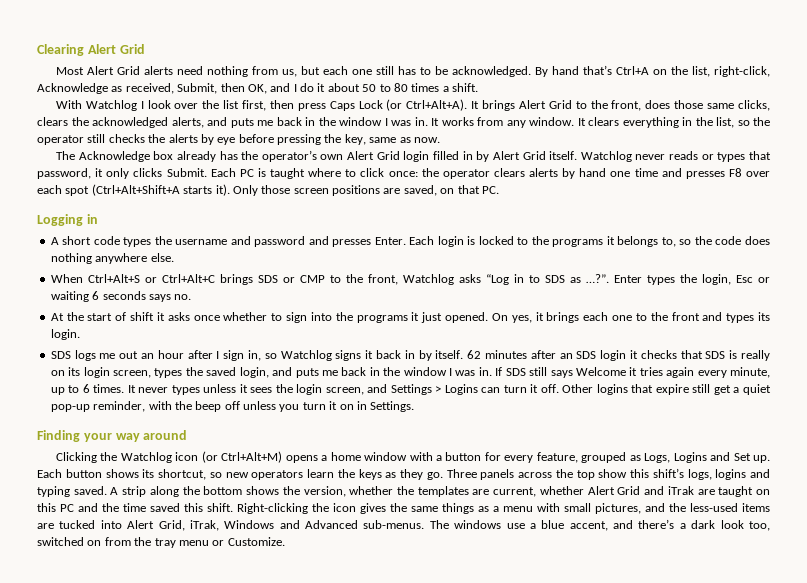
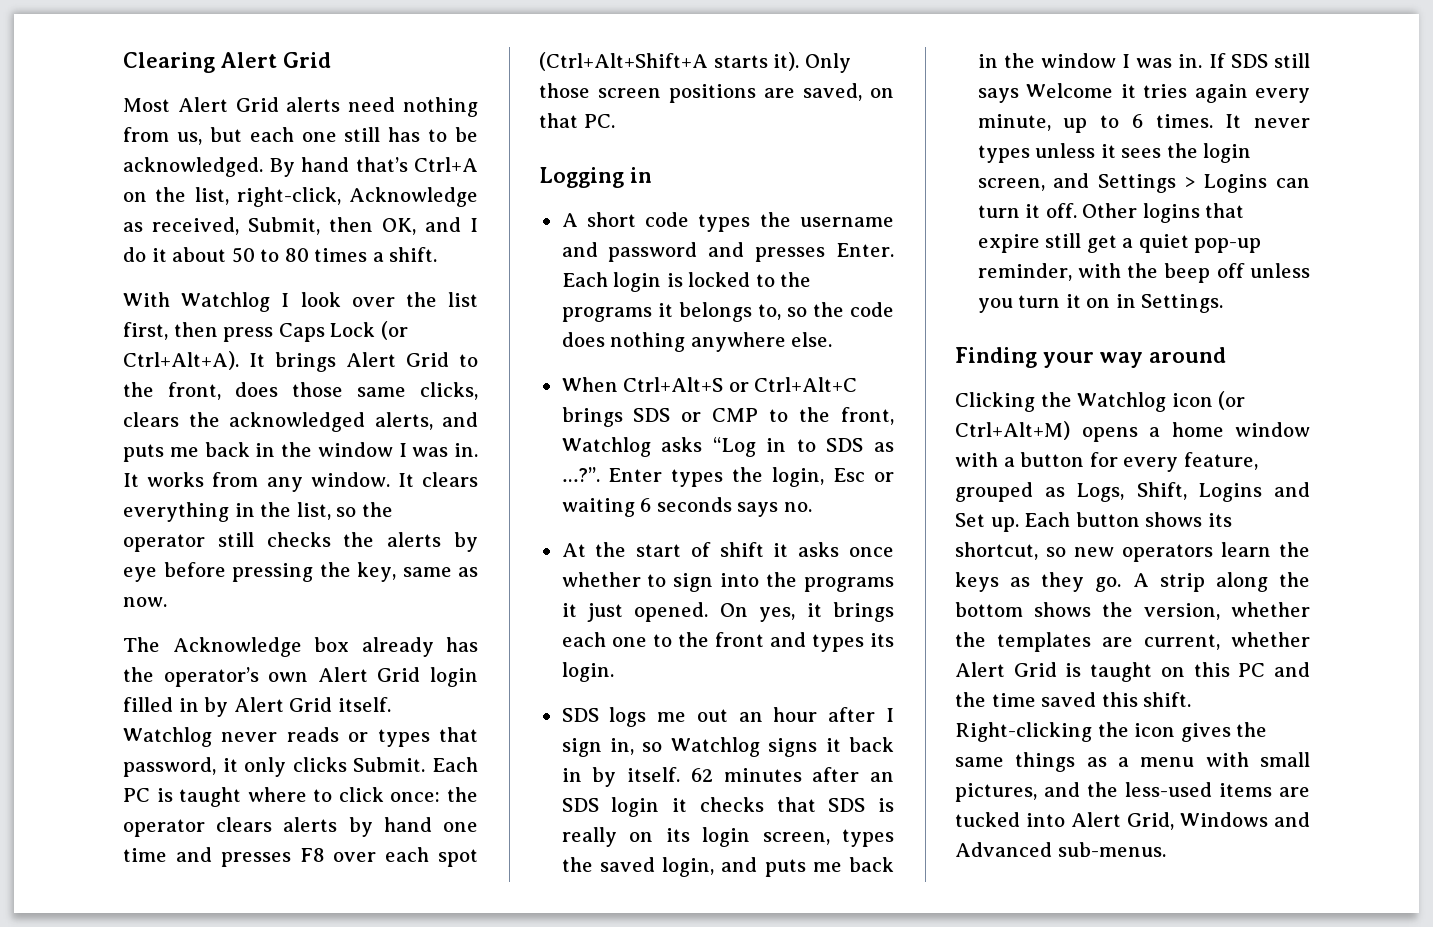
- Clicking the Watchlog icon (or Ctrl+Alt+M) opens a home window with a button for every feature, grouped as Logs, Logins and Set up.
+ Clicking the Watchlog icon (or Ctrl+Alt+M) opens a home window with a button for every feature, grouped as Logs, Shift, Logins and Set up.
- Three panels across the top show this shift’s logs, logins and typing saved.
- A strip along the bottom shows the version, whether the templates are current, whether Alert Grid and iTrak are taught on this PC and the time saved this shift.
+ A strip along the bottom shows the version, whether the templates are current, whether Alert Grid is taught on this PC and the time saved this shift.
- Right-clicking the icon gives the same things as a menu with small pictures, and the less-used items are tucked into Alert Grid, iTrak, Windows and Advanced sub-menus. The windows use a blue accent, and there’s a dark look too, switched on from the tray menu or Customize.
+ Right-clicking the icon gives the same things as a menu with small pictures, and the less-used items are tucked into Alert Grid, Windows and Advanced sub-menus.

